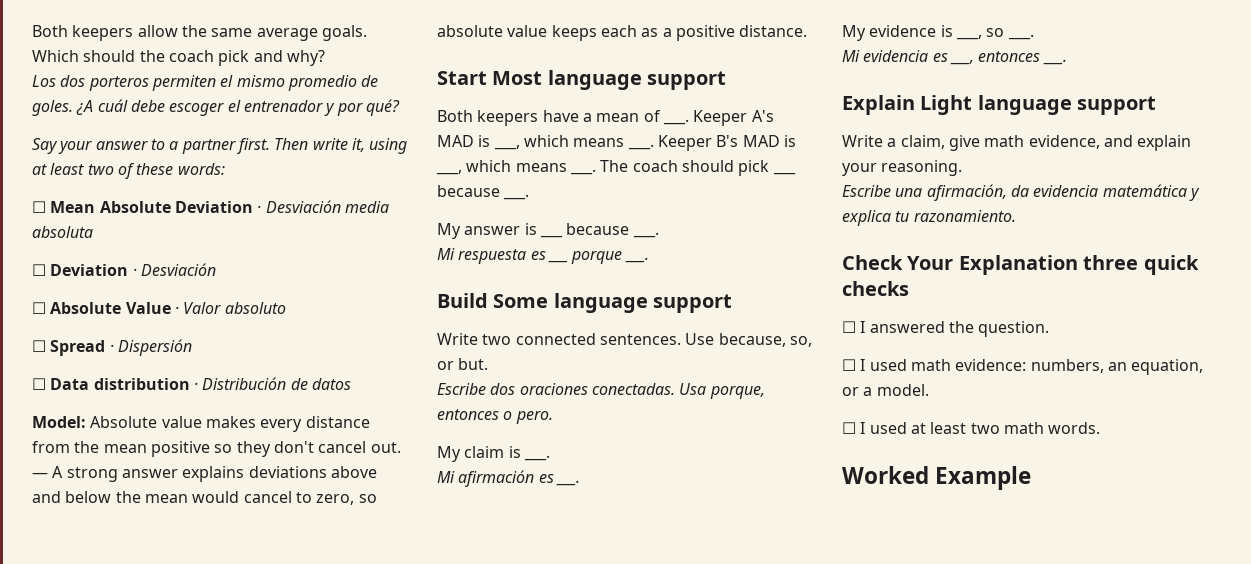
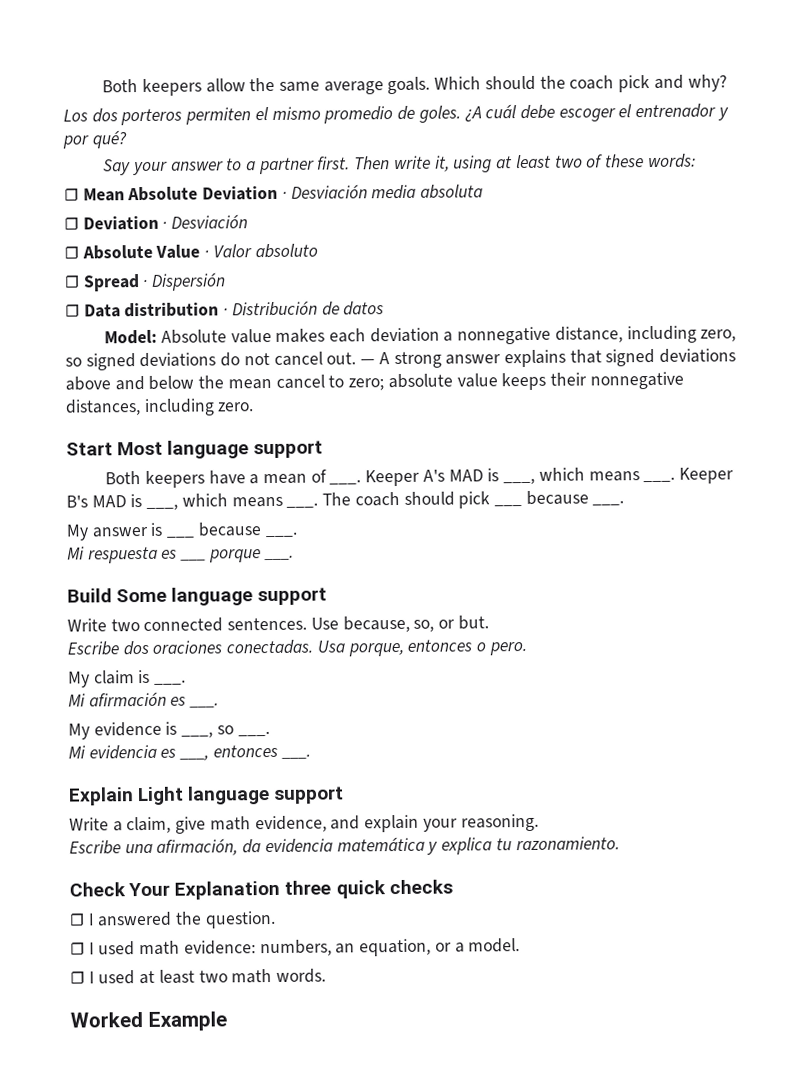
- Model: Absolute value makes every distance from the mean positive so they don't cancel out.
+ Model: Absolute value makes each deviation a nonnegative distance, including zero, so signed deviations do not cancel out.
- — A strong answer explains deviations above and below the mean would cancel to zero, so absolute value keeps each as a positive distance.
+ — A strong answer explains that signed deviations above and below the mean cancel to zero; absolute value keeps their nonnegative distances, including zero.

